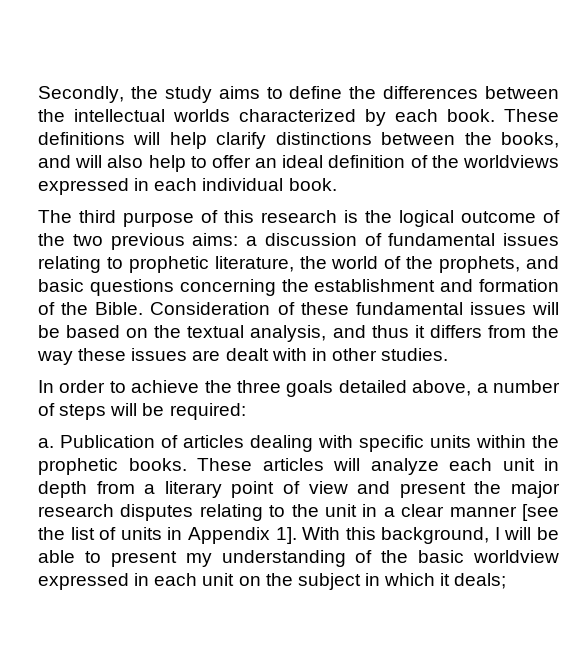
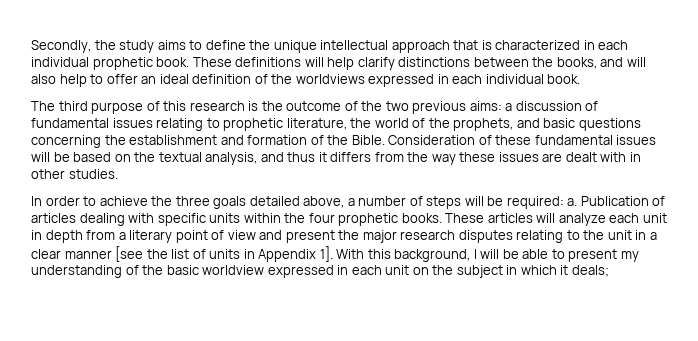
- Secondly, the study aims to define the differences between the intellectual worlds characterized by each book.
+ Secondly, the study aims to define the unique intellectual approach that is characterized in each individual prophetic book.
- The third purpose of this research is the logical outcome of the two previous aims: a discussion of fundamental issues relating to prophetic literature, the world of the prophets, and basic questions concerning the establishment and formation of the Bible.
+ The third purpose of this research is the outcome of the two previous aims: a discussion of fundamental issues relating to prophetic literature, the world of the prophets, and basic questions concerning the establishment and formation of the Bible.
- In order to achieve the three goals detailed above, a number of steps will be required:
- a.
+ In order to achieve the three goals detailed above, a number of steps will be required: a.
- Publication of articles dealing with specific units within the prophetic books.
+ Publication of articles dealing with specific units within the four prophetic books.

